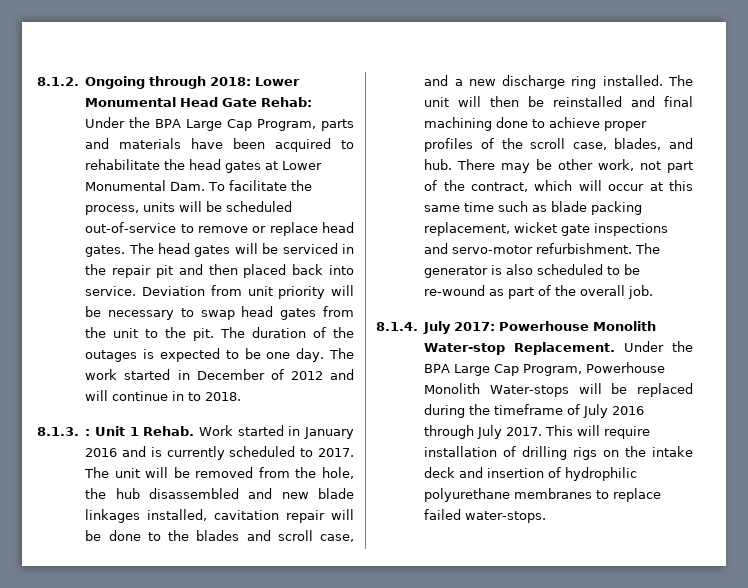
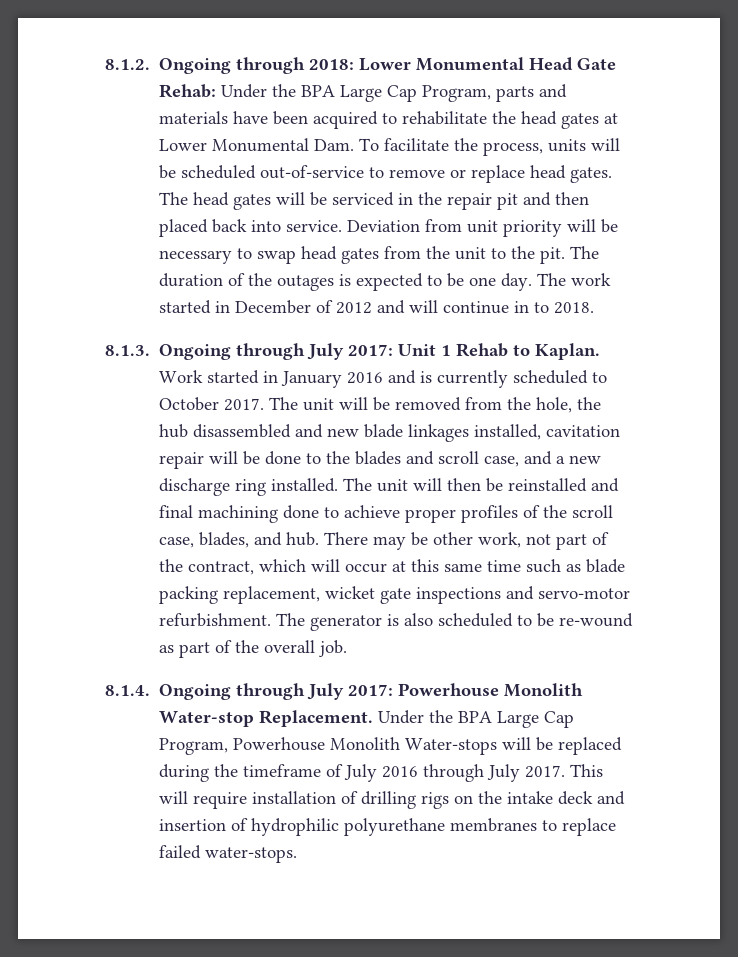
- 8.1.3. : Unit 1 Rehab.
+ 8.1.3. Ongoing through July 2017: Unit 1 Rehab to Kaplan.
- Work started in January 2016 and is currently scheduled to 2017.
+ Work started in January 2016 and is currently scheduled to October 2017.
- 8.1.4. July 2017: Powerhouse Monolith Water-stop Replacement.
+ 8.1.4. Ongoing through July 2017: Powerhouse Monolith Water-stop Replacement.

